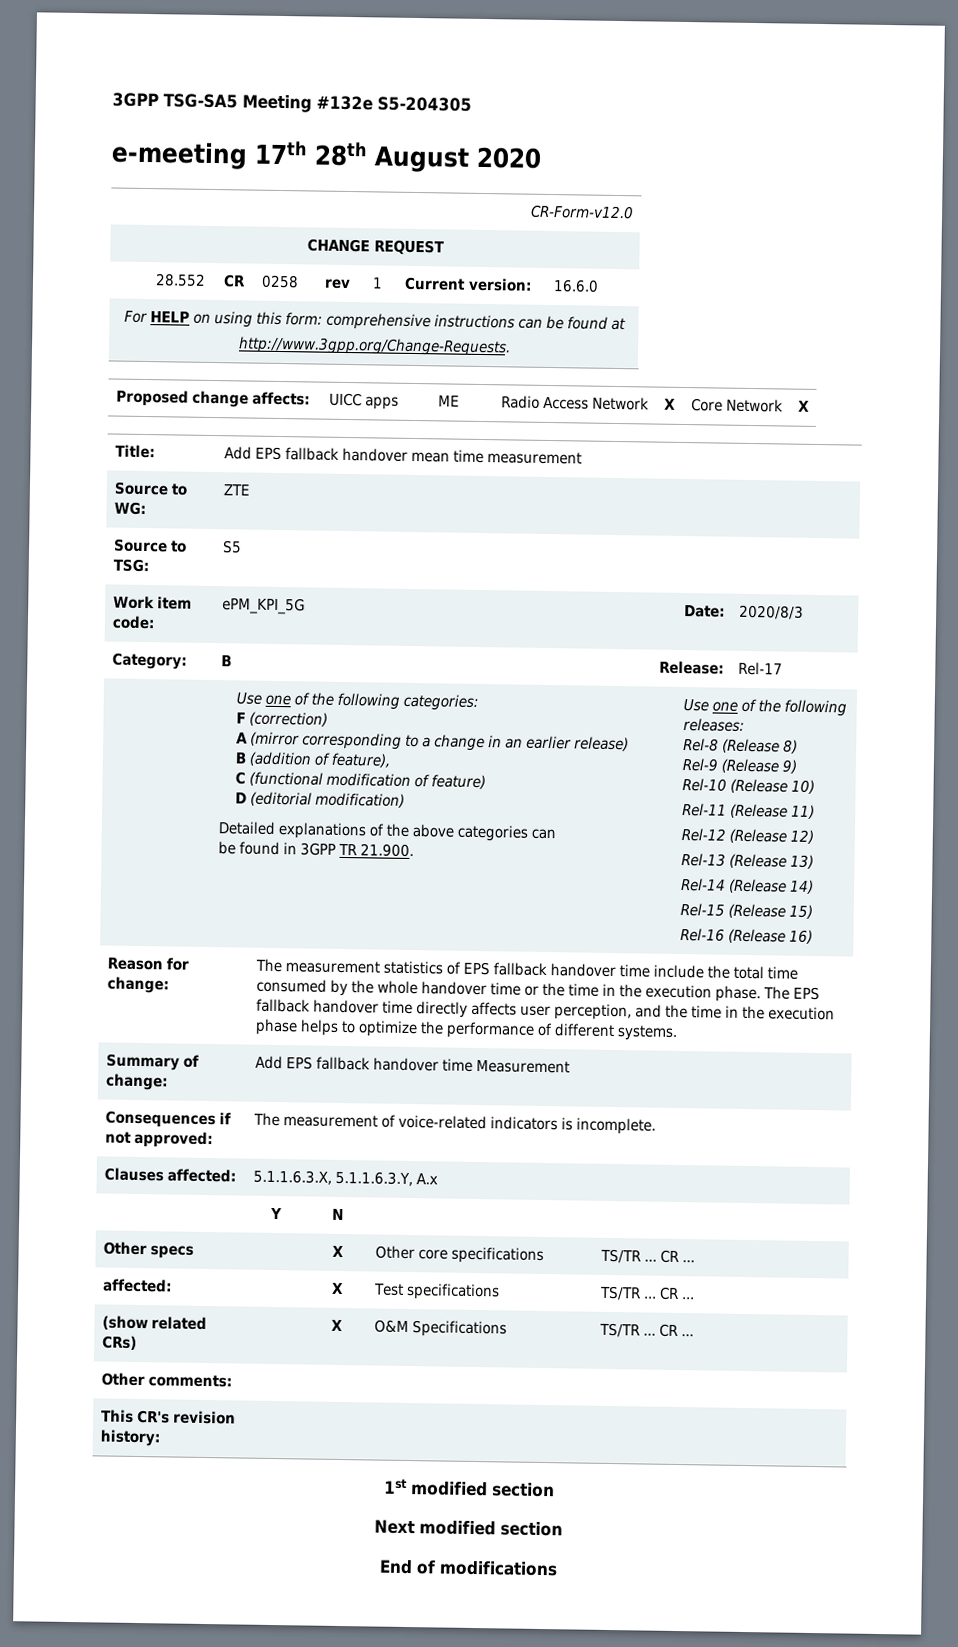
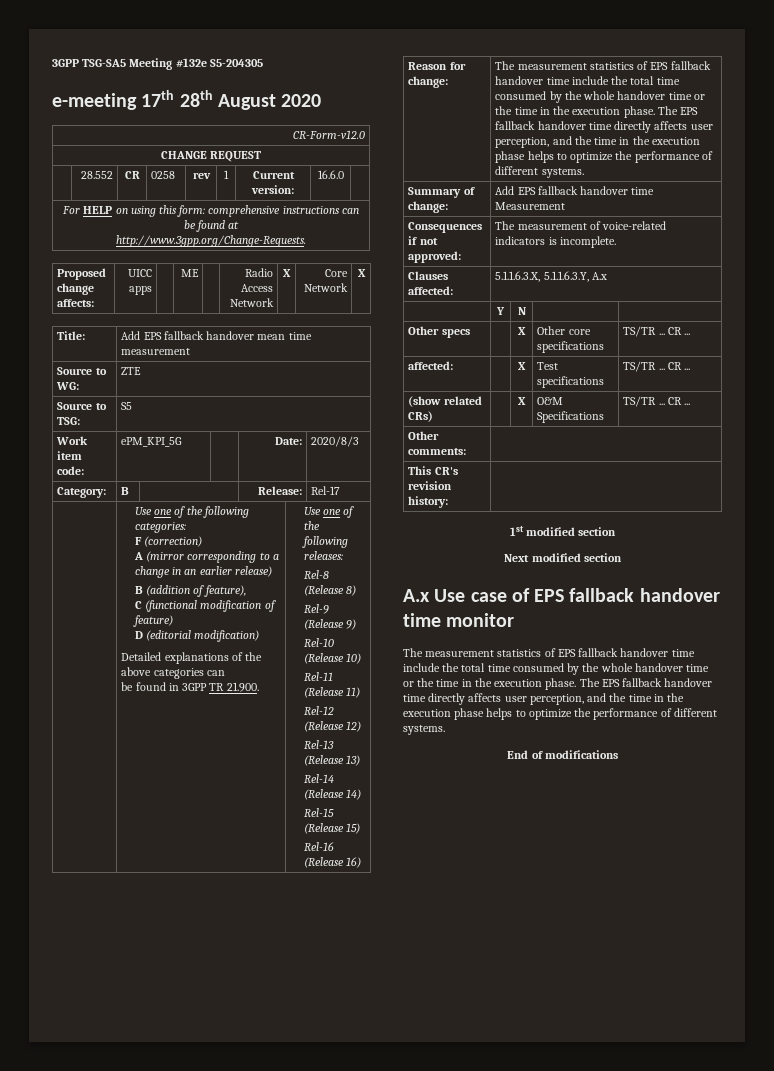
+ A.x Use case of EPS fallback handover time monitor
+ The measurement statistics of EPS fallback handover time include the total time consumed by the whole handover time or the time in the execution phase. The EPS fallback handover time directly affects user perception, and the time in the execution phase helps to optimize the performance of different systems.

